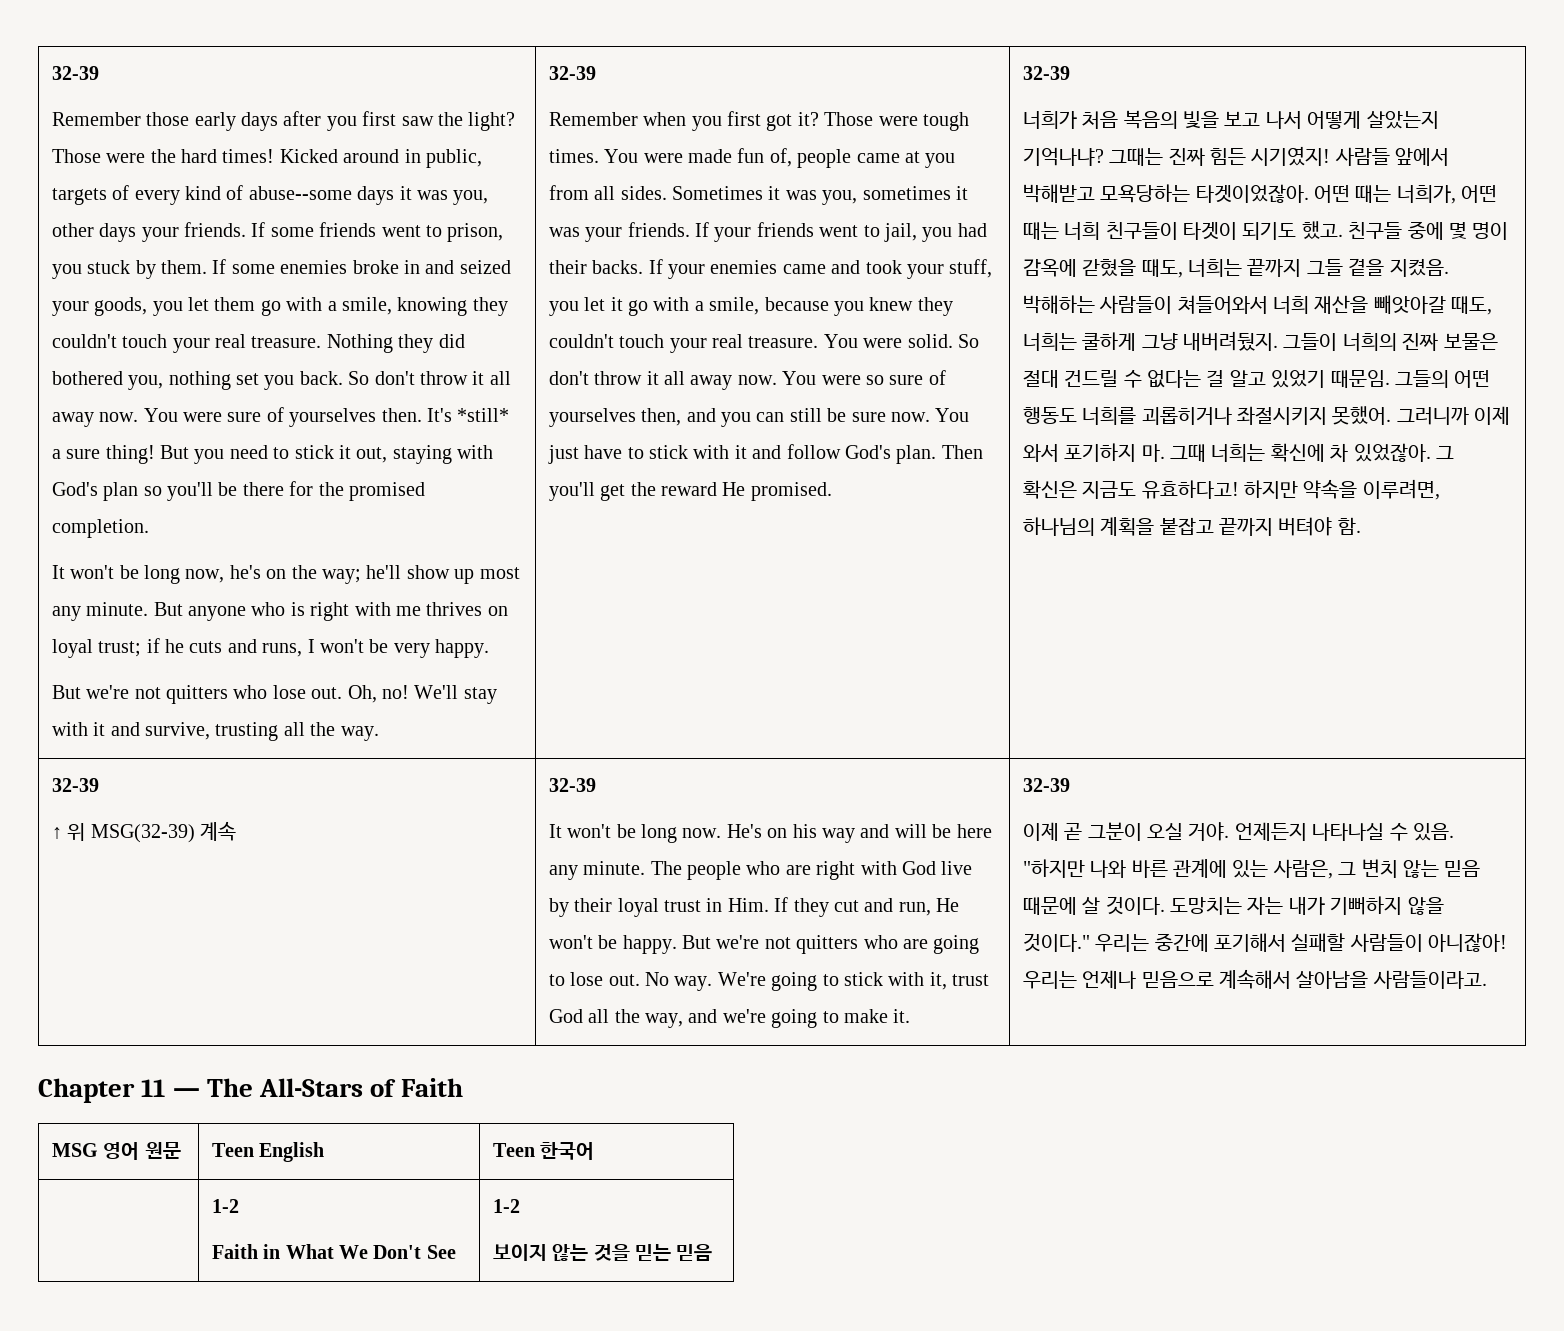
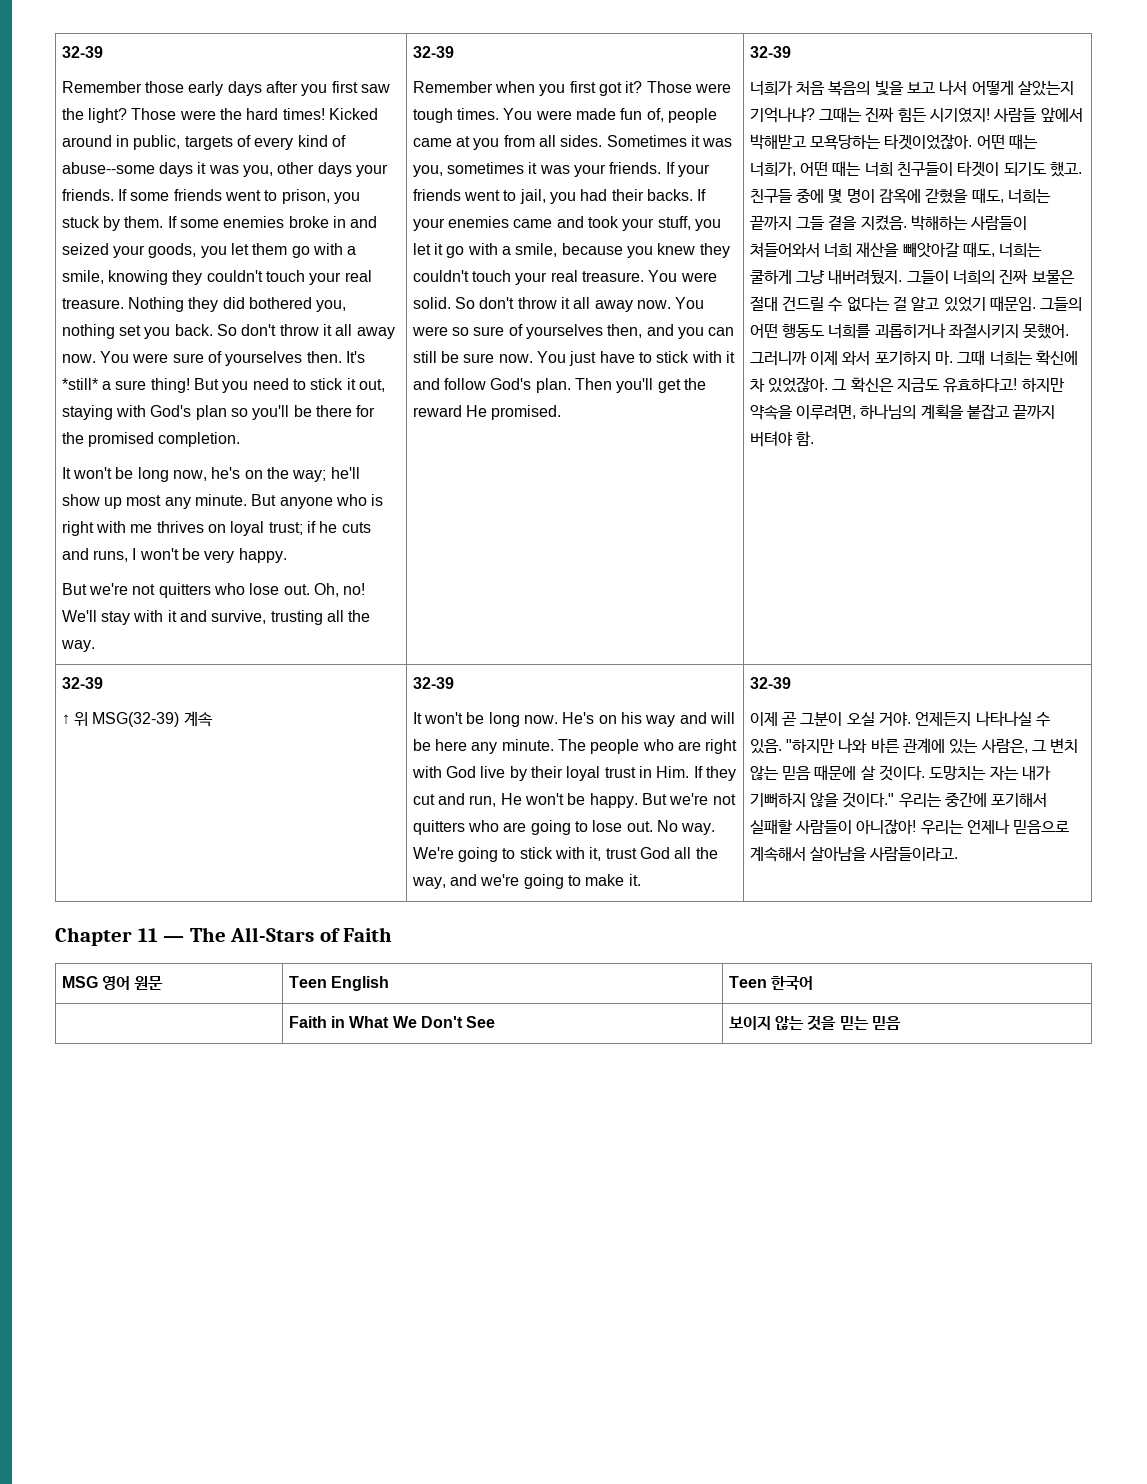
  MSG 영어 원문 | Teen English | Teen 한국어
- | 1-2
- Faith in What We Don't See | 1-2
- 보이지 않는 것을 믿는 믿음
+ | Faith in What We Don't See | 보이지 않는 것을 믿는 믿음

